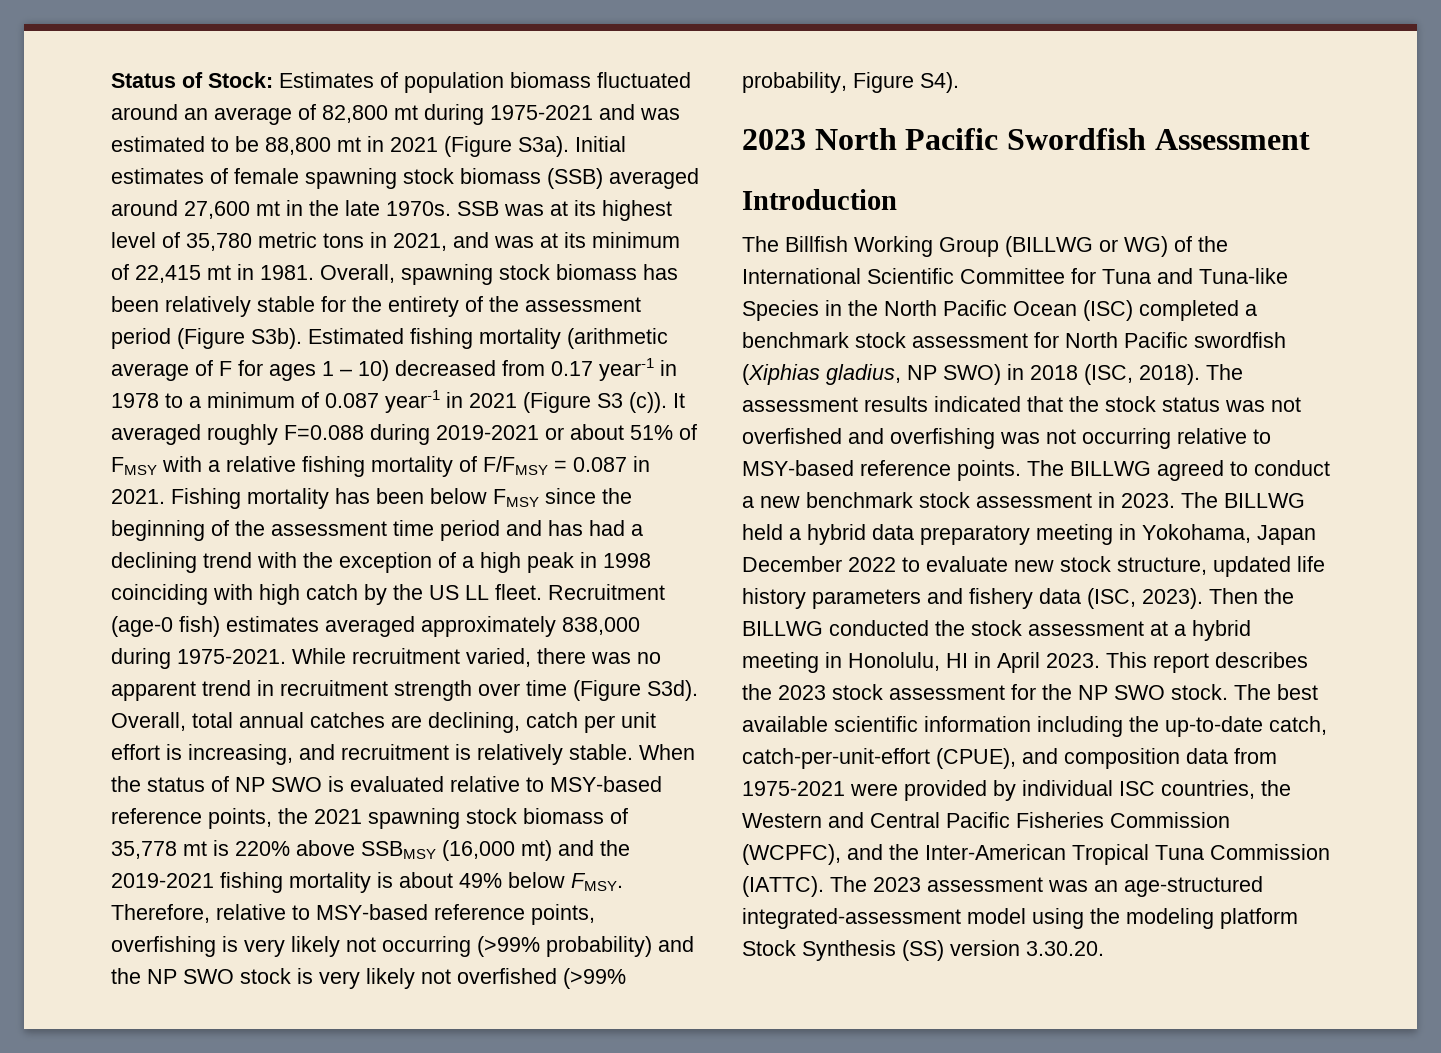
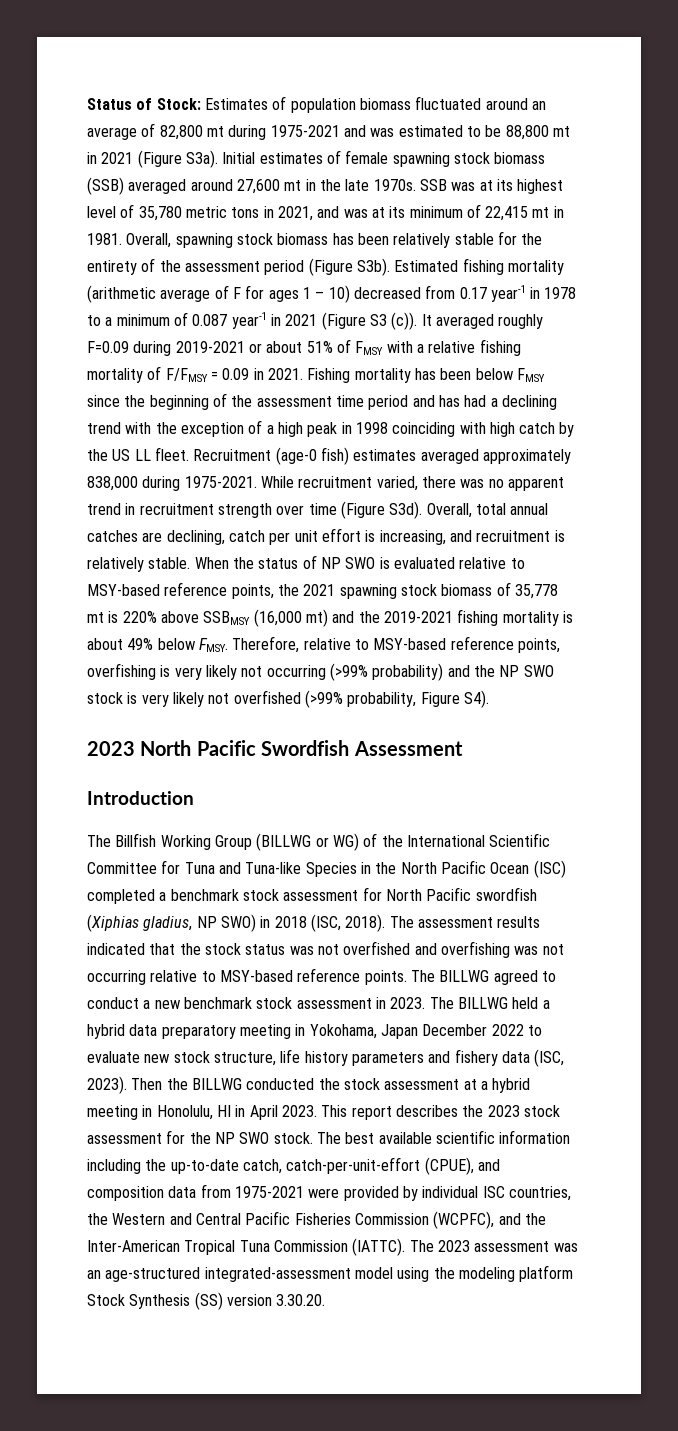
- It averaged roughly F=0.088 during 2019-2021 or about 51% of FMSY with a relative fishing mortality of F/FMSY = 0.087 in 2021.
+ It averaged roughly F=0.09 during 2019-2021 or about 51% of FMSY with a relative fishing mortality of F/FMSY = 0.09 in 2021.
- The BILLWG held a hybrid data preparatory meeting in Yokohama, Japan December 2022 to evaluate new stock structure, updated life history parameters and fishery data (ISC, 2023).
+ The BILLWG held a hybrid data preparatory meeting in Yokohama, Japan December 2022 to evaluate new stock structure, life history parameters and fishery data (ISC, 2023).

